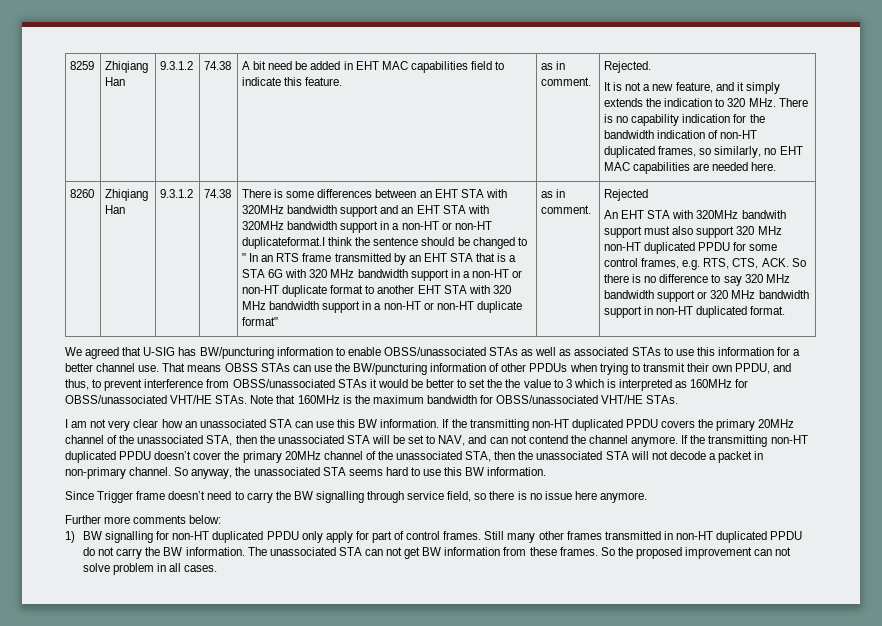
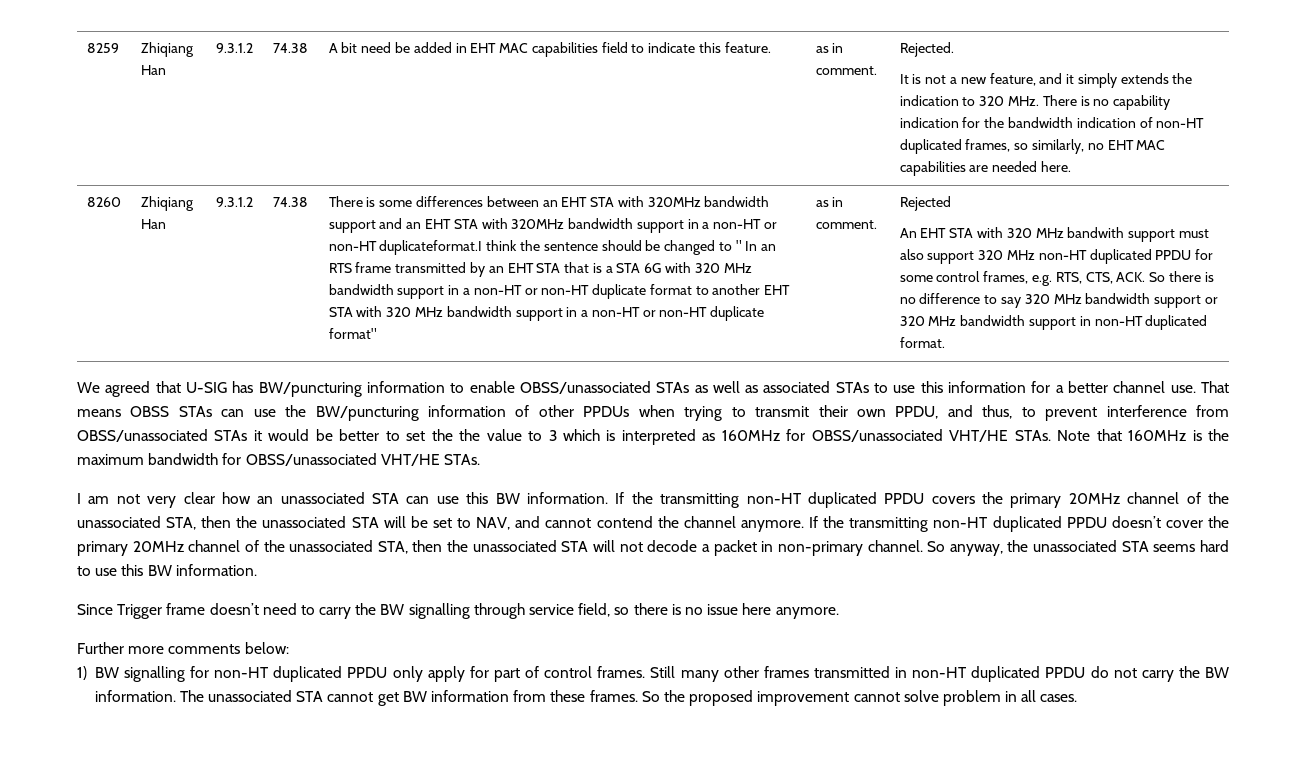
- An EHT STA with 320MHz bandwith support must also support 320 MHz non-HT duplicated PPDU for some control frames, e.g. RTS, CTS, ACK. So there is no difference to say 320 MHz bandwidth support or 320 MHz bandwidth support in non-HT duplicated format.
+ An EHT STA with 320 MHz bandwith support must also support 320 MHz non-HT duplicated PPDU for some control frames, e.g. RTS, CTS, ACK. So there is no difference to say 320 MHz bandwidth support or 320 MHz bandwidth support in non-HT duplicated format.
- If the transmitting non-HT duplicated PPDU covers the primary 20MHz channel of the unassociated STA, then the unassociated STA will be set to NAV, and can not contend the channel anymore.
+ If the transmitting non-HT duplicated PPDU covers the primary 20MHz channel of the unassociated STA, then the unassociated STA will be set to NAV, and cannot contend the channel anymore.
- The unassociated STA can not get BW information from these frames.
+ The unassociated STA cannot get BW information from these frames.
- So the proposed improvement can not solve problem in all cases.
+ So the proposed improvement cannot solve problem in all cases.

